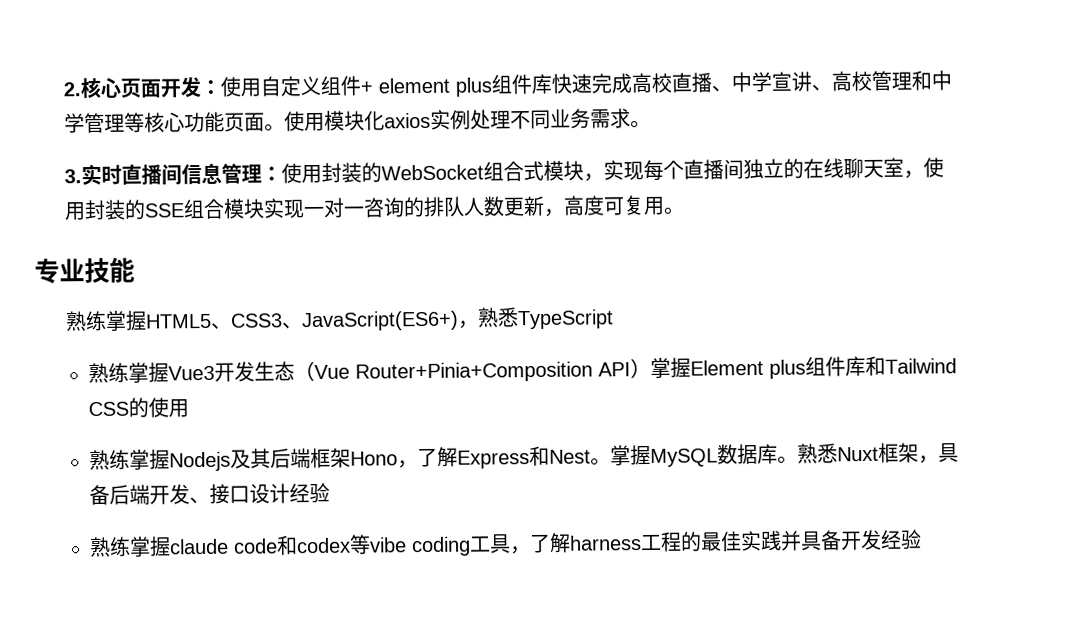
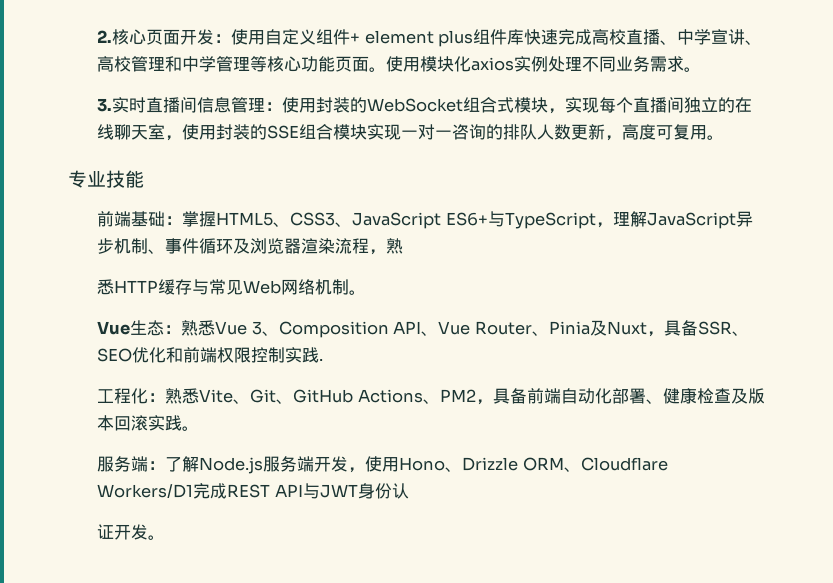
- 熟练掌握HTML5、CSS3、JavaScript(ES6+)，熟悉TypeScript
- 熟练掌握Vue3开发生态（Vue Router+Pinia+Composition API）掌握Element plus组件库和Tailwind CSS的使用
- 熟练掌握Nodejs及其后端框架Hono，了解Express和Nest。掌握MySQL数据库。熟悉Nuxt框架，具备后端开发、接口设计经验
- 熟练掌握claude code和codex等vibe coding工具，了解harness工程的最佳实践并具备开发经验
+ 前端基础：掌握HTML5、CSS3、JavaScript ES6+与TypeScript，理解JavaScript异步机制、事件循环及浏览器渲染流程，熟
+ 悉HTTP缓存与常见Web网络机制。
+ Vue生态：熟悉Vue 3、Composition API、Vue Router、Pinia及Nuxt，具备SSR、SEO优化和前端权限控制实践.
+ 工程化：熟悉Vite、Git、GitHub Actions、PM2，具备前端自动化部署、健康检查及版本回滚实践。
+ 服务端：了解Node.js服务端开发，使用Hono、Drizzle ORM、Cloudflare Workers/D1完成REST API与JWT身份认
+ 证开发。

